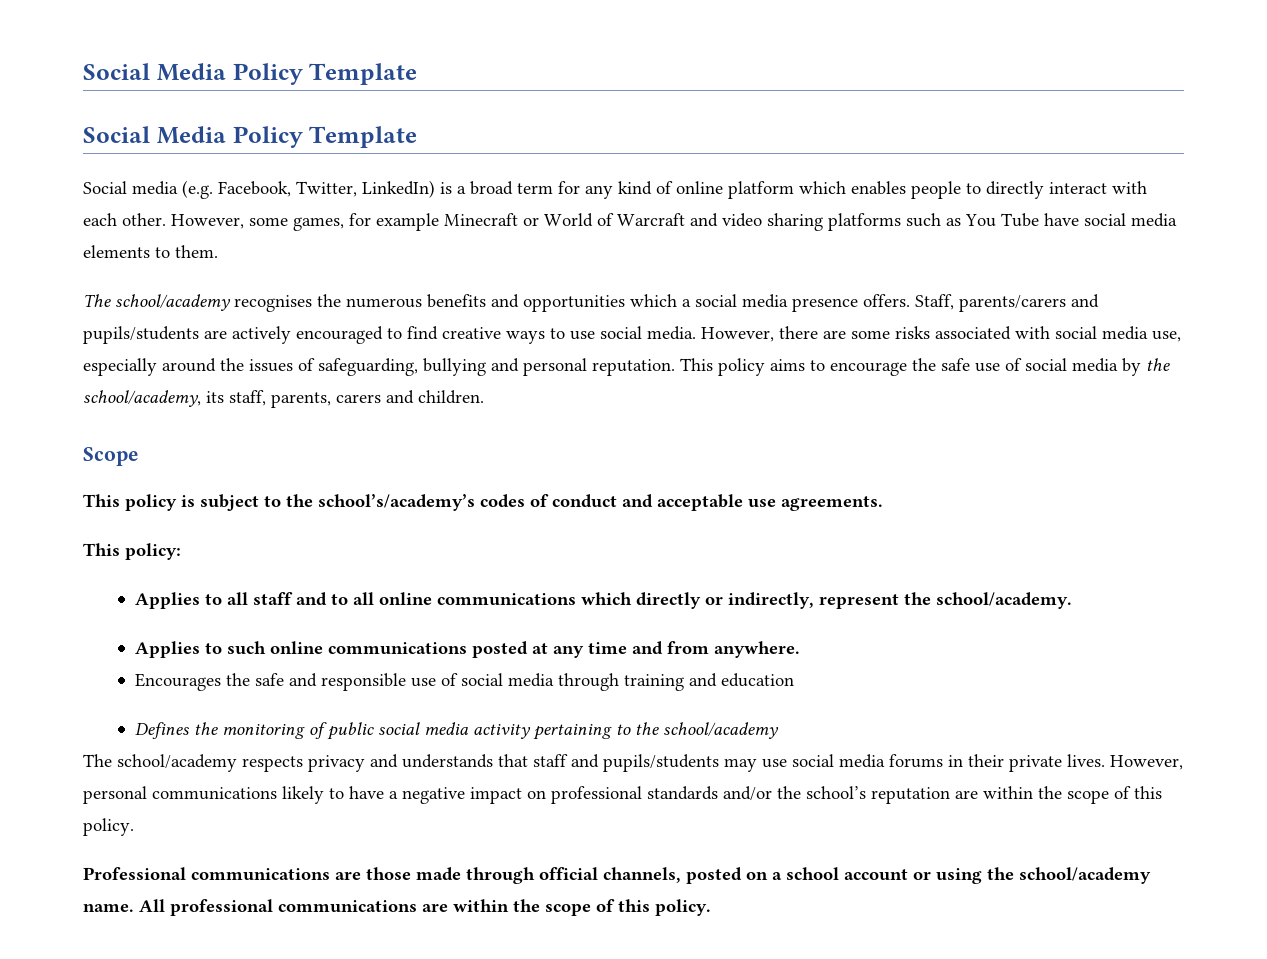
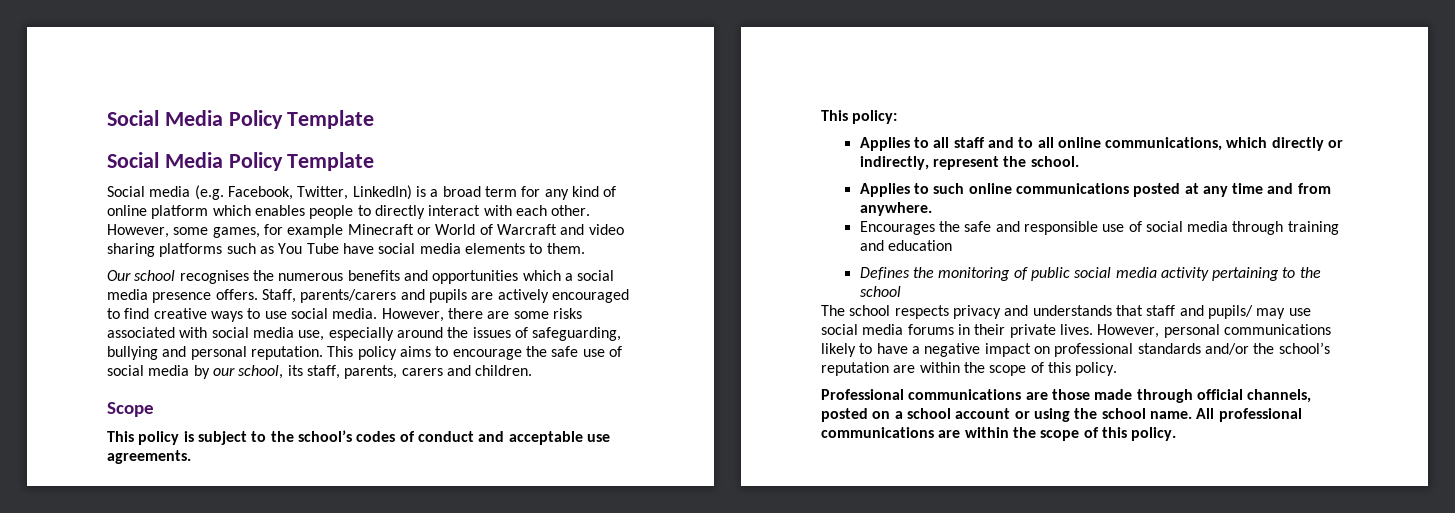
- The school/academy recognises the numerous benefits and opportunities which a social media presence offers.
+ Our school recognises the numerous benefits and opportunities which a social media presence offers.
- Staff, parents/carers and pupils/students are actively encouraged to find creative ways to use social media.
+ Staff, parents/carers and pupils are actively encouraged to find creative ways to use social media.
- This policy aims to encourage the safe use of social media by the school/academy, its staff, parents, carers and children.
+ This policy aims to encourage the safe use of social media by our school, its staff, parents, carers and children.
- This policy is subject to the school’s/academy’s codes of conduct and acceptable use agreements.
+ This policy is subject to the school’s codes of conduct and acceptable use agreements.
- Applies to all staff and to all online communications which directly or indirectly, represent the school/academy.
+ Applies to all staff and to all online communications, which directly or indirectly, represent the school.
- Defines the monitoring of public social media activity pertaining to the school/academy
- The school/academy respects privacy and understands that staff and pupils/students may use social media forums in their private lives.
+ Defines the monitoring of public social media activity pertaining to the school
+ The school respects privacy and understands that staff and pupils/ may use social media forums in their private lives.
- Professional communications are those made through official channels, posted on a school account or using the school/academy name.
+ Professional communications are those made through official channels, posted on a school account or using the school name.

